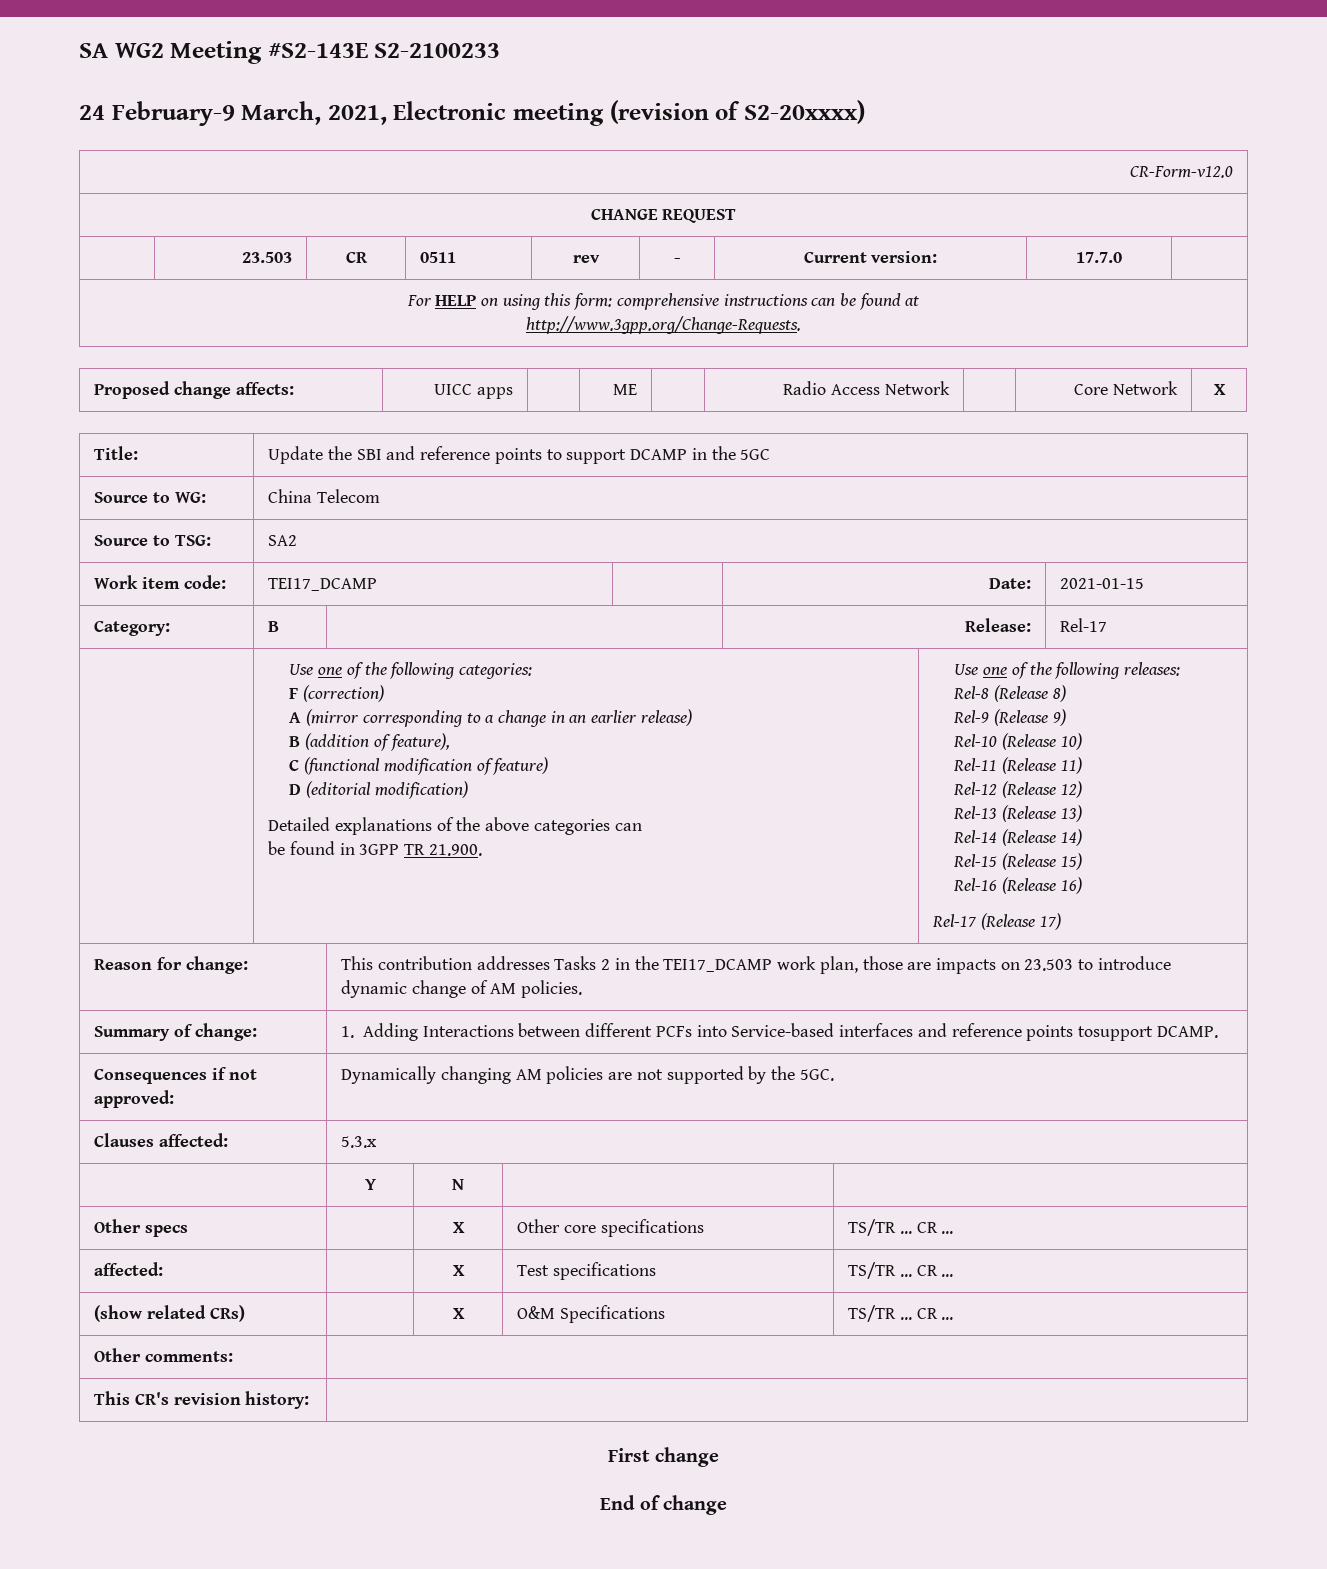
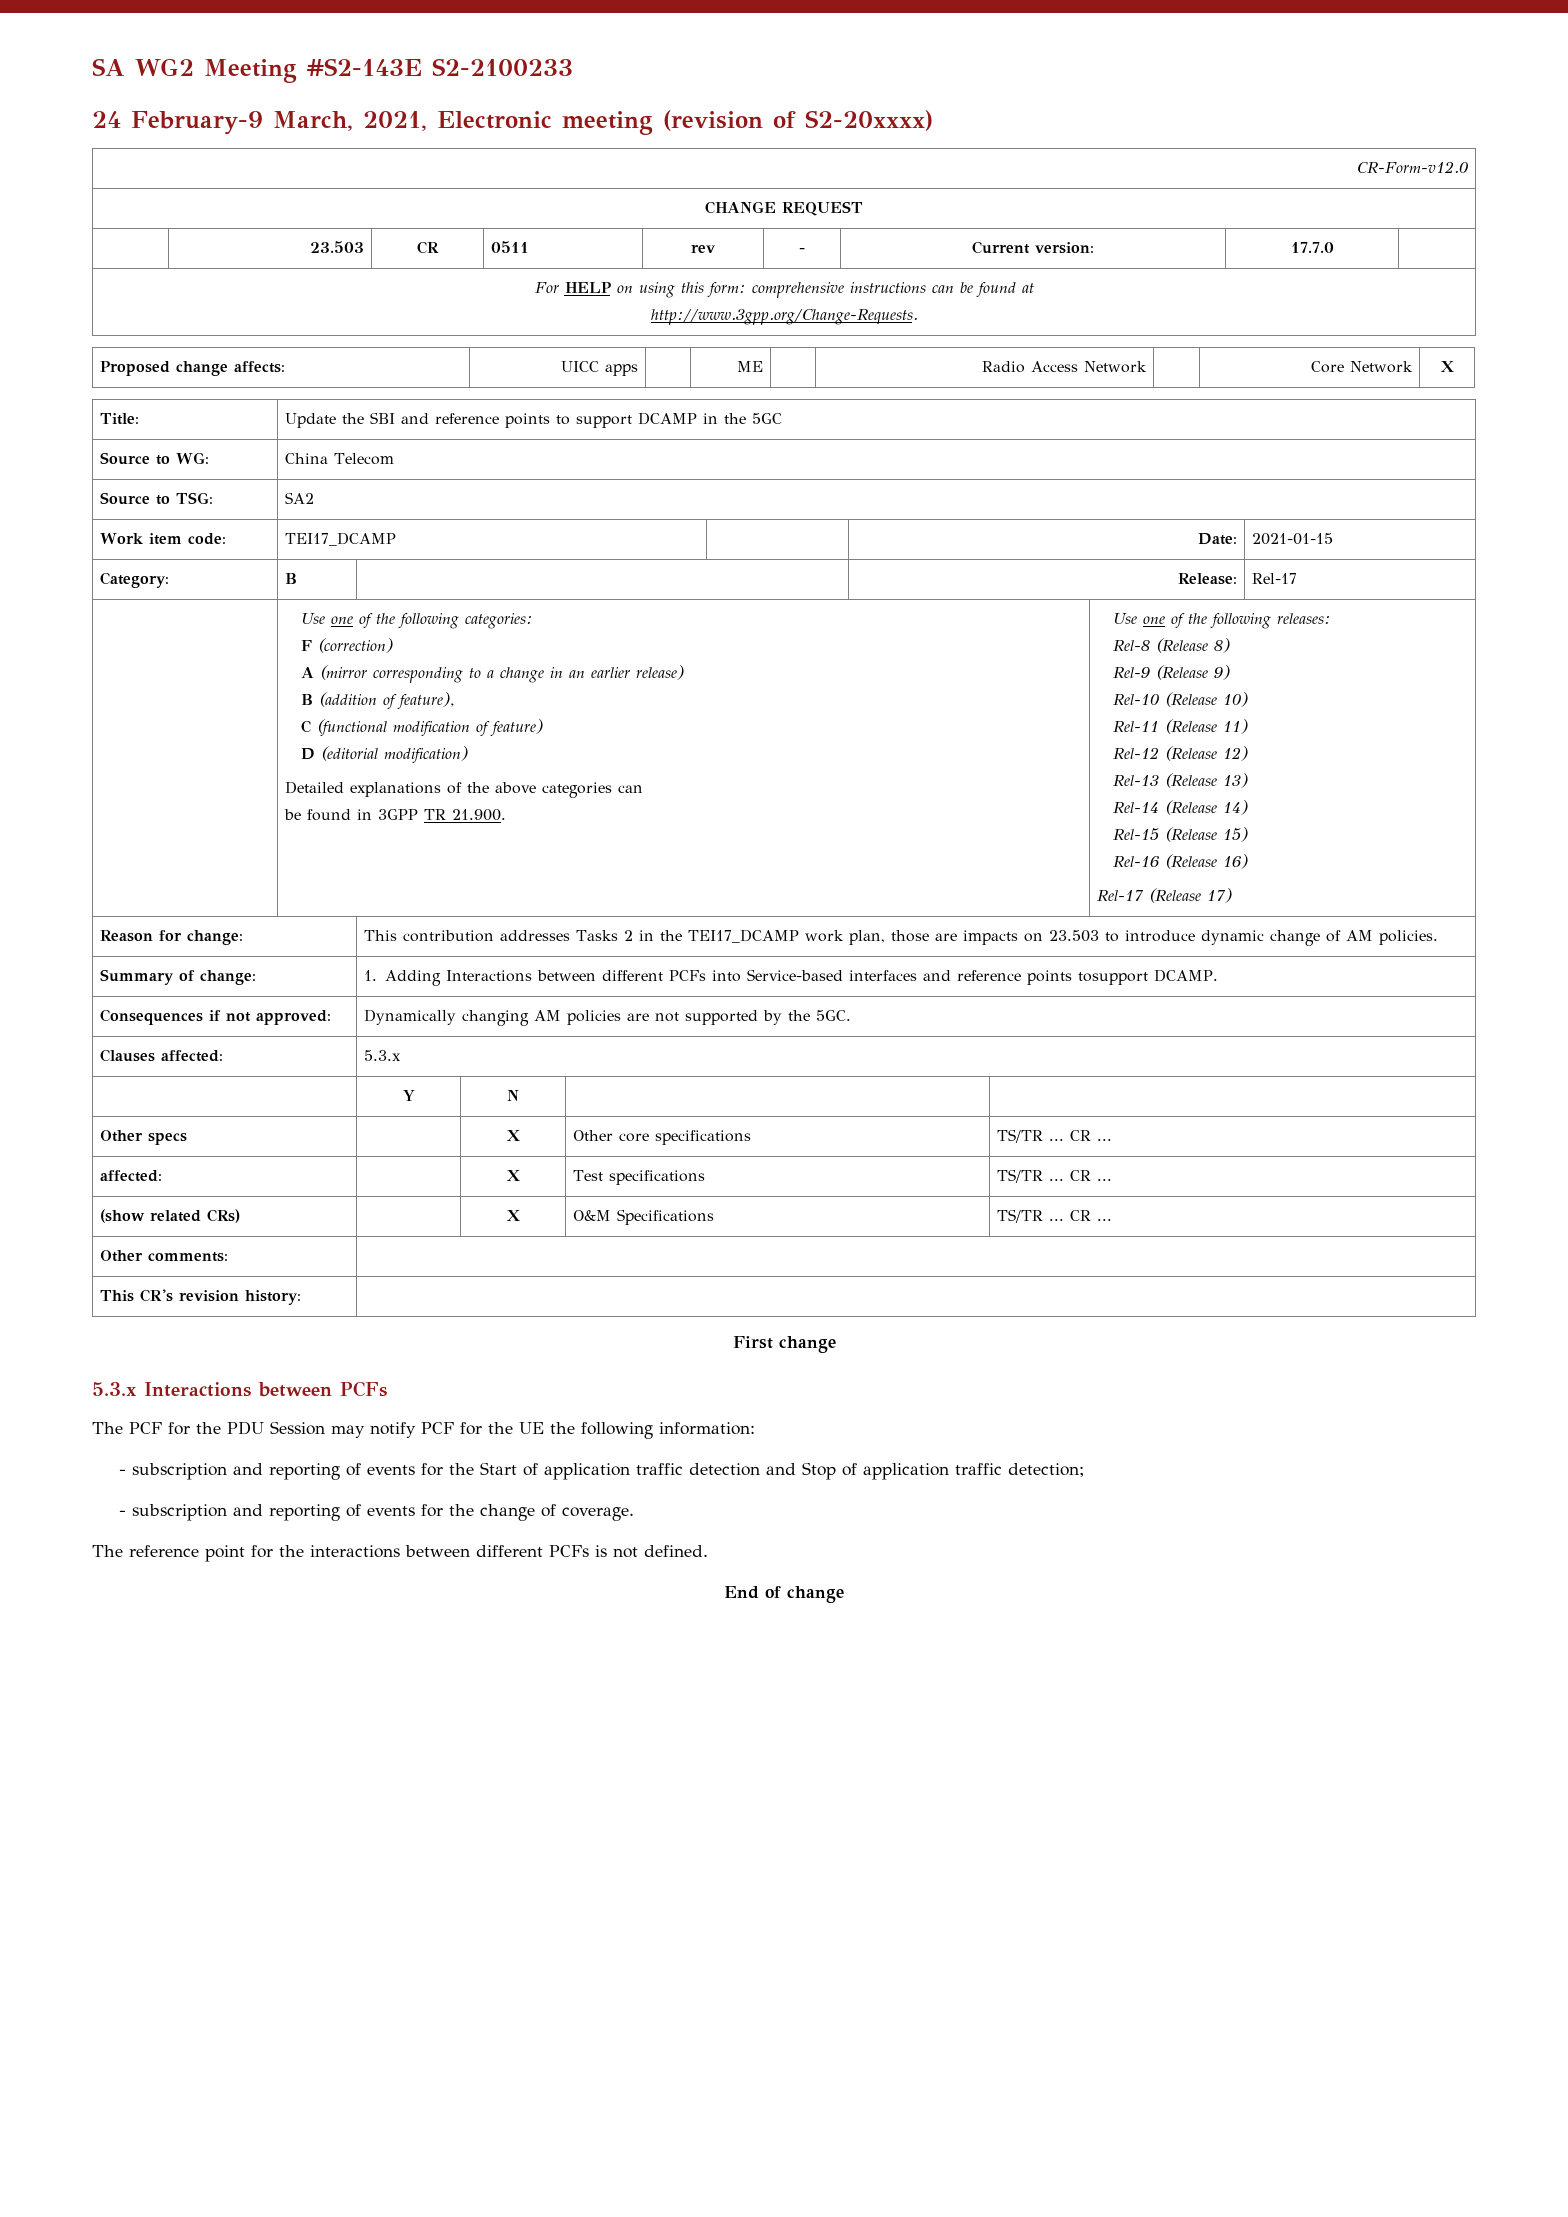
+ 5.3.x Interactions between PCFs
+ The PCF for the PDU Session may notify PCF for the UE the following information:
+ - subscription and reporting of events for the Start of application traffic detection and Stop of application traffic detection;
+ - subscription and reporting of events for the change of coverage.
+ The reference point for the interactions between different PCFs is not defined.

